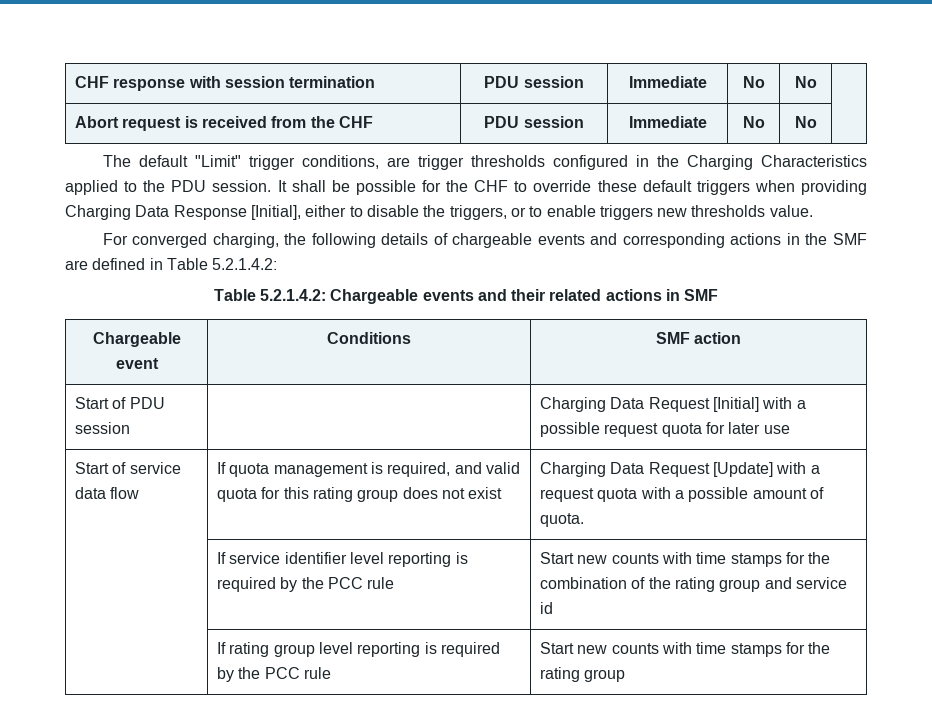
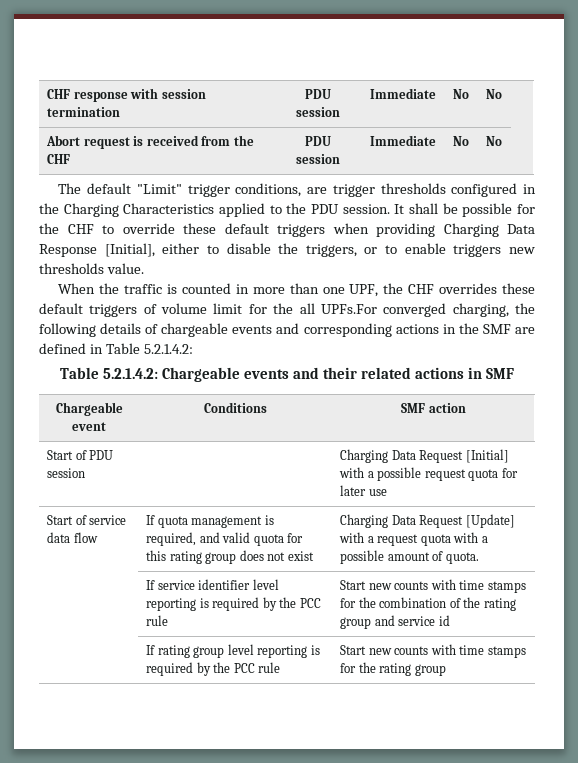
- For converged charging, the following details of chargeable events and corresponding actions in the SMF are defined in Table 5.2.1.4.2:
+ When the traffic is counted in more than one UPF, the CHF overrides these default triggers of volume limit for the all UPFs.For converged charging, the following details of chargeable events and corresponding actions in the SMF are defined in Table 5.2.1.4.2:

